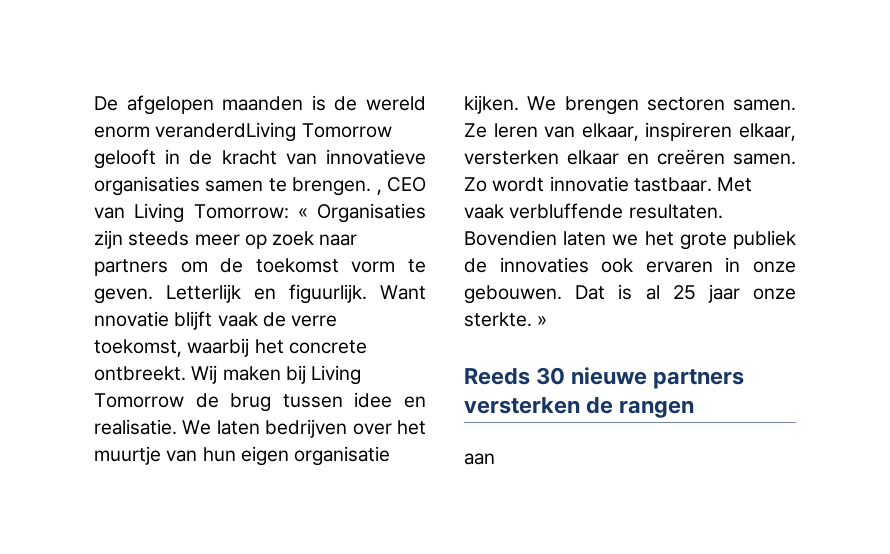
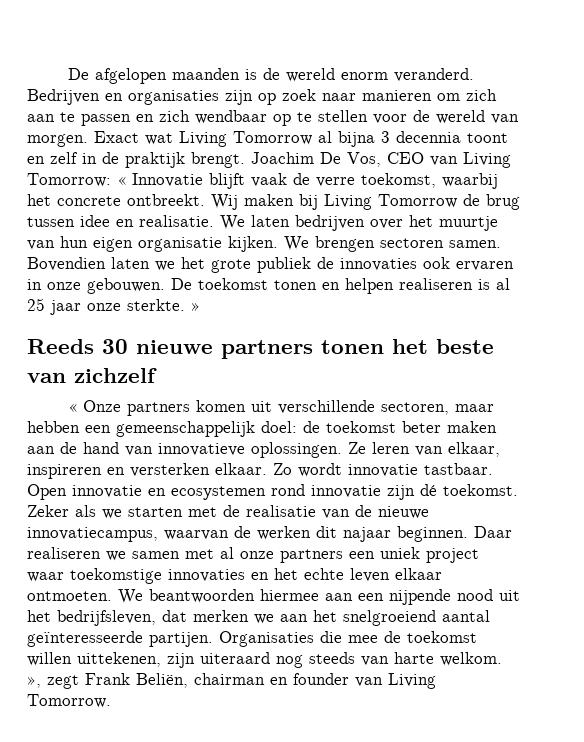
- De afgelopen maanden is de wereld enorm veranderdLiving Tomorrow gelooft in de kracht van innovatieve organisaties samen te brengen. , CEO van Living Tomorrow: « Organisaties zijn steeds meer op zoek naar partners om de toekomst vorm te geven. Letterlijk en figuurlijk. Want nnovatie blijft vaak de verre toekomst, waarbij het concrete ontbreekt.
+ De afgelopen maanden is de wereld enorm veranderd. Bedrijven en organisaties zijn op zoek naar manieren om zich aan te passen en zich wendbaar op te stellen voor de wereld van morgen. Exact wat Living Tomorrow al bijna 3 decennia toont en zelf in de praktijk brengt. Joachim De Vos, CEO van Living Tomorrow: « Innovatie blijft vaak de verre toekomst, waarbij het concrete ontbreekt.
- Ze leren van elkaar, inspireren elkaar, versterken elkaar en creëren samen. Zo wordt innovatie tastbaar. Met vaak verbluffende resultaten.
- Dat is al 25 jaar onze sterkte. »
+ De toekomst tonen en helpen realiseren is al 25 jaar onze sterkte. »
- Reeds 30 nieuwe partners versterken de rangen
- aan
+ Reeds 30 nieuwe partners tonen het beste van zichzelf
+ « Onze partners komen uit verschillende sectoren, maar hebben een gemeenschappelijk doel: de toekomst beter maken aan de hand van innovatieve oplossingen. Ze leren van elkaar, inspireren en versterken elkaar. Zo wordt innovatie tastbaar. Open innovatie en ecosystemen rond innovatie zijn dé toekomst. Zeker als we starten met de realisatie van de nieuwe innovatiecampus, waarvan de werken dit najaar beginnen. Daar realiseren we samen met al onze partners een uniek project waar toekomstige innovaties en het echte leven elkaar ontmoeten. We beantwoorden hiermee aan een nijpende nood uit het bedrijfsleven, dat merken we aan het snelgroeiend aantal geïnteresseerde partijen. Organisaties die mee de toekomst willen uittekenen, zijn uiteraard nog steeds van harte welkom. », zegt Frank Beliën, chairman en founder van Living Tomorrow.

